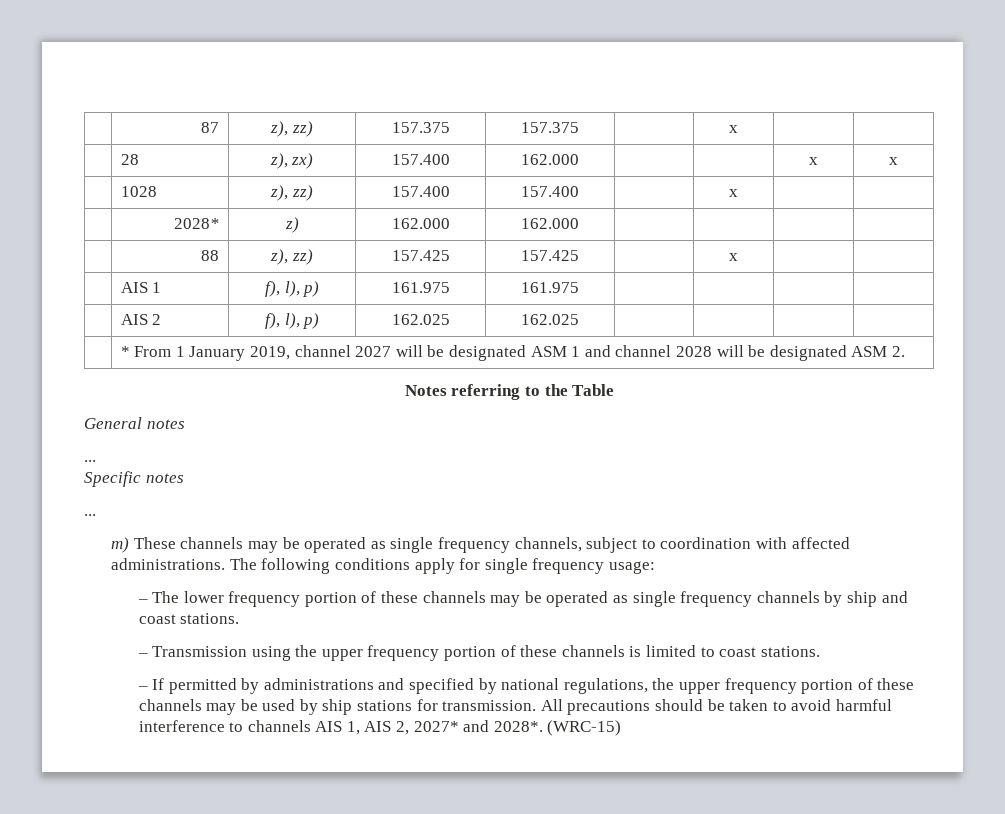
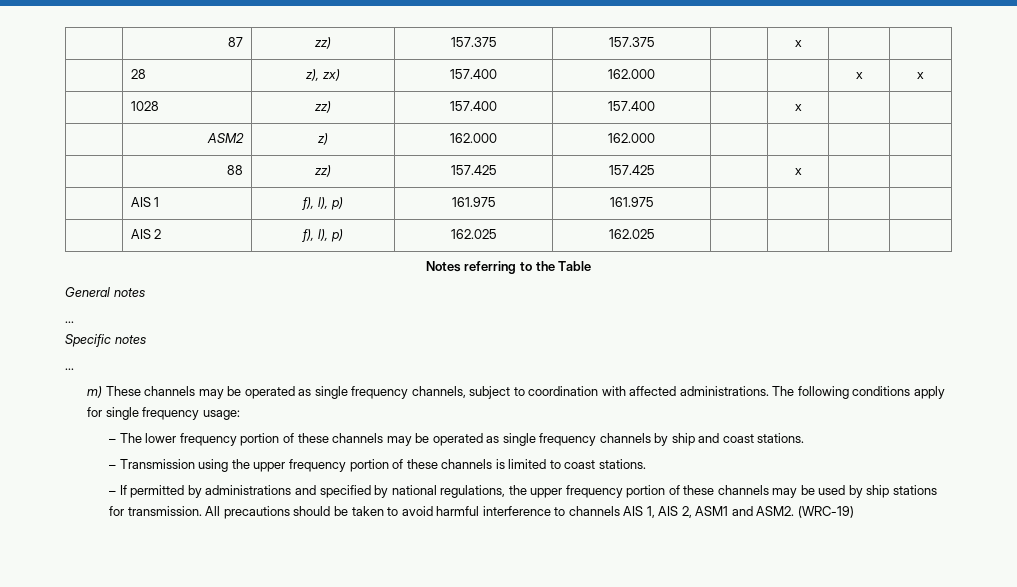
- | 87 | z), zz) | 157.375 | 157.375 | | x | |
+ | 87 | zz) | 157.375 | 157.375 | | x | |
- | 1028 | z), zz) | 157.400 | 157.400 | | x | |
+ | 1028 | zz) | 157.400 | 157.400 | | x | |
- | 2028* | z) | 162.000 | 162.000 | | | |
+ | ASM2 | z) | 162.000 | 162.000 | | | |
- | 88 | z), zz) | 157.425 | 157.425 | | x | |
+ | 88 | zz) | 157.425 | 157.425 | | x | |
- | * From 1 January 2019, channel 2027 will be designated ASM 1 and channel 2028 will be designated ASM 2.
- All precautions should be taken to avoid harmful interference to channels AIS 1, AIS 2, 2027* and 2028*. (WRC-15)
+ All precautions should be taken to avoid harmful interference to channels AIS 1, AIS 2, ASM1 and ASM2. (WRC-19)

